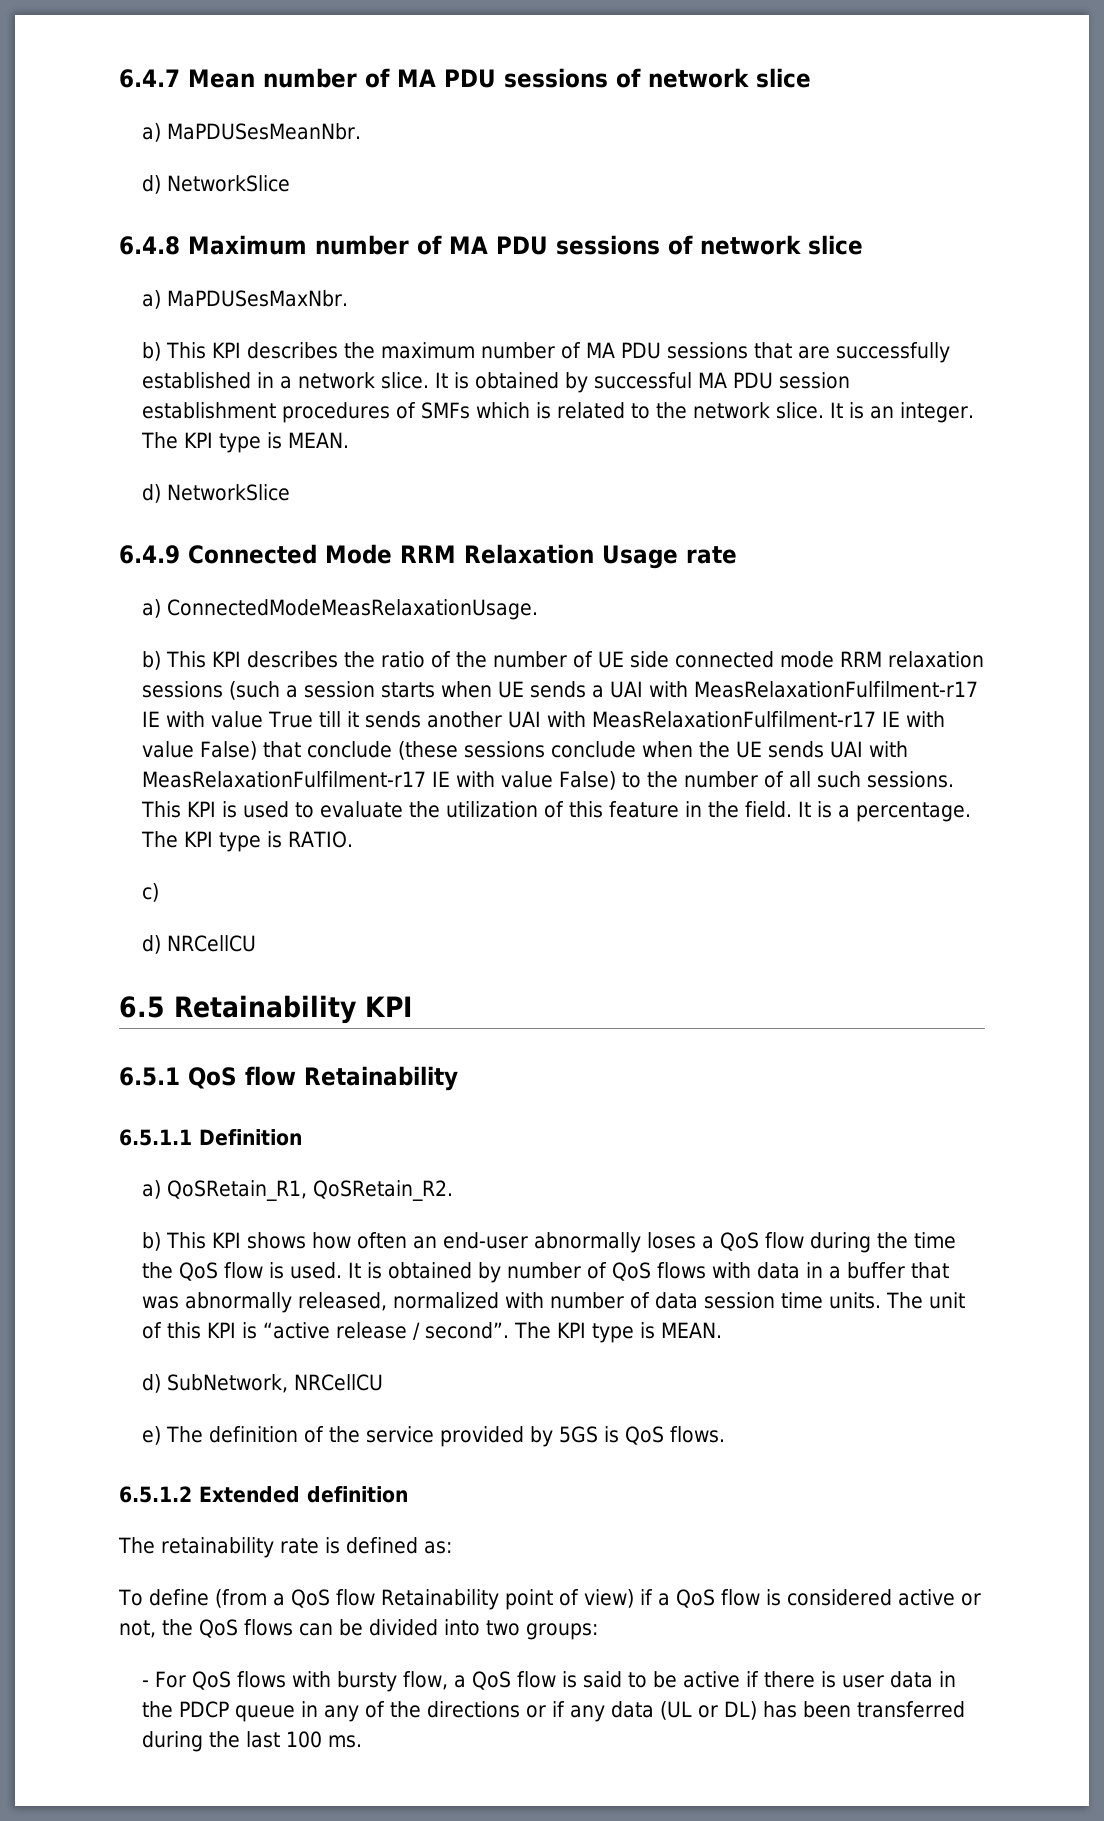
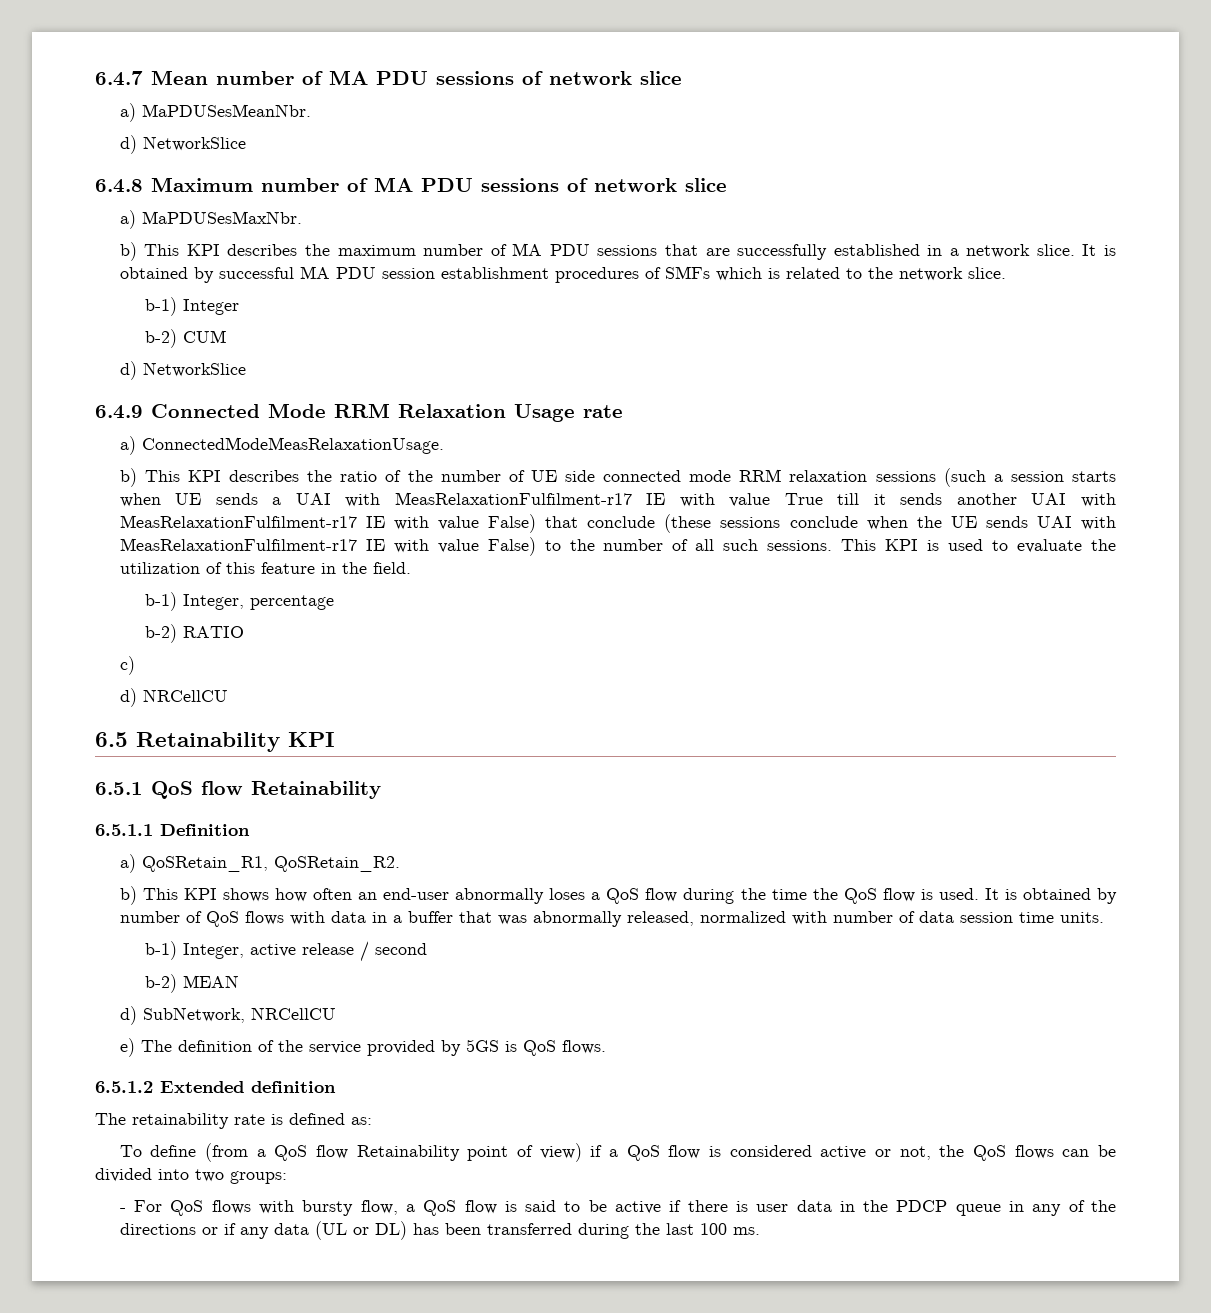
- It is obtained by successful MA PDU session establishment procedures of SMFs which is related to the network slice. It is an integer. The KPI type is MEAN.
+ It is obtained by successful MA PDU session establishment procedures of SMFs which is related to the network slice.
+ b-1) Integer
+ b-2) CUM
- This KPI is used to evaluate the utilization of this feature in the field. It is a percentage. The KPI type is RATIO.
+ This KPI is used to evaluate the utilization of this feature in the field.
+ b-1) Integer, percentage
+ b-2) RATIO
- It is obtained by number of QoS flows with data in a buffer that was abnormally released, normalized with number of data session time units. The unit of this KPI is “active release / second”. The KPI type is MEAN.
+ It is obtained by number of QoS flows with data in a buffer that was abnormally released, normalized with number of data session time units.
+ b-1) Integer, active release / second
+ b-2) MEAN

